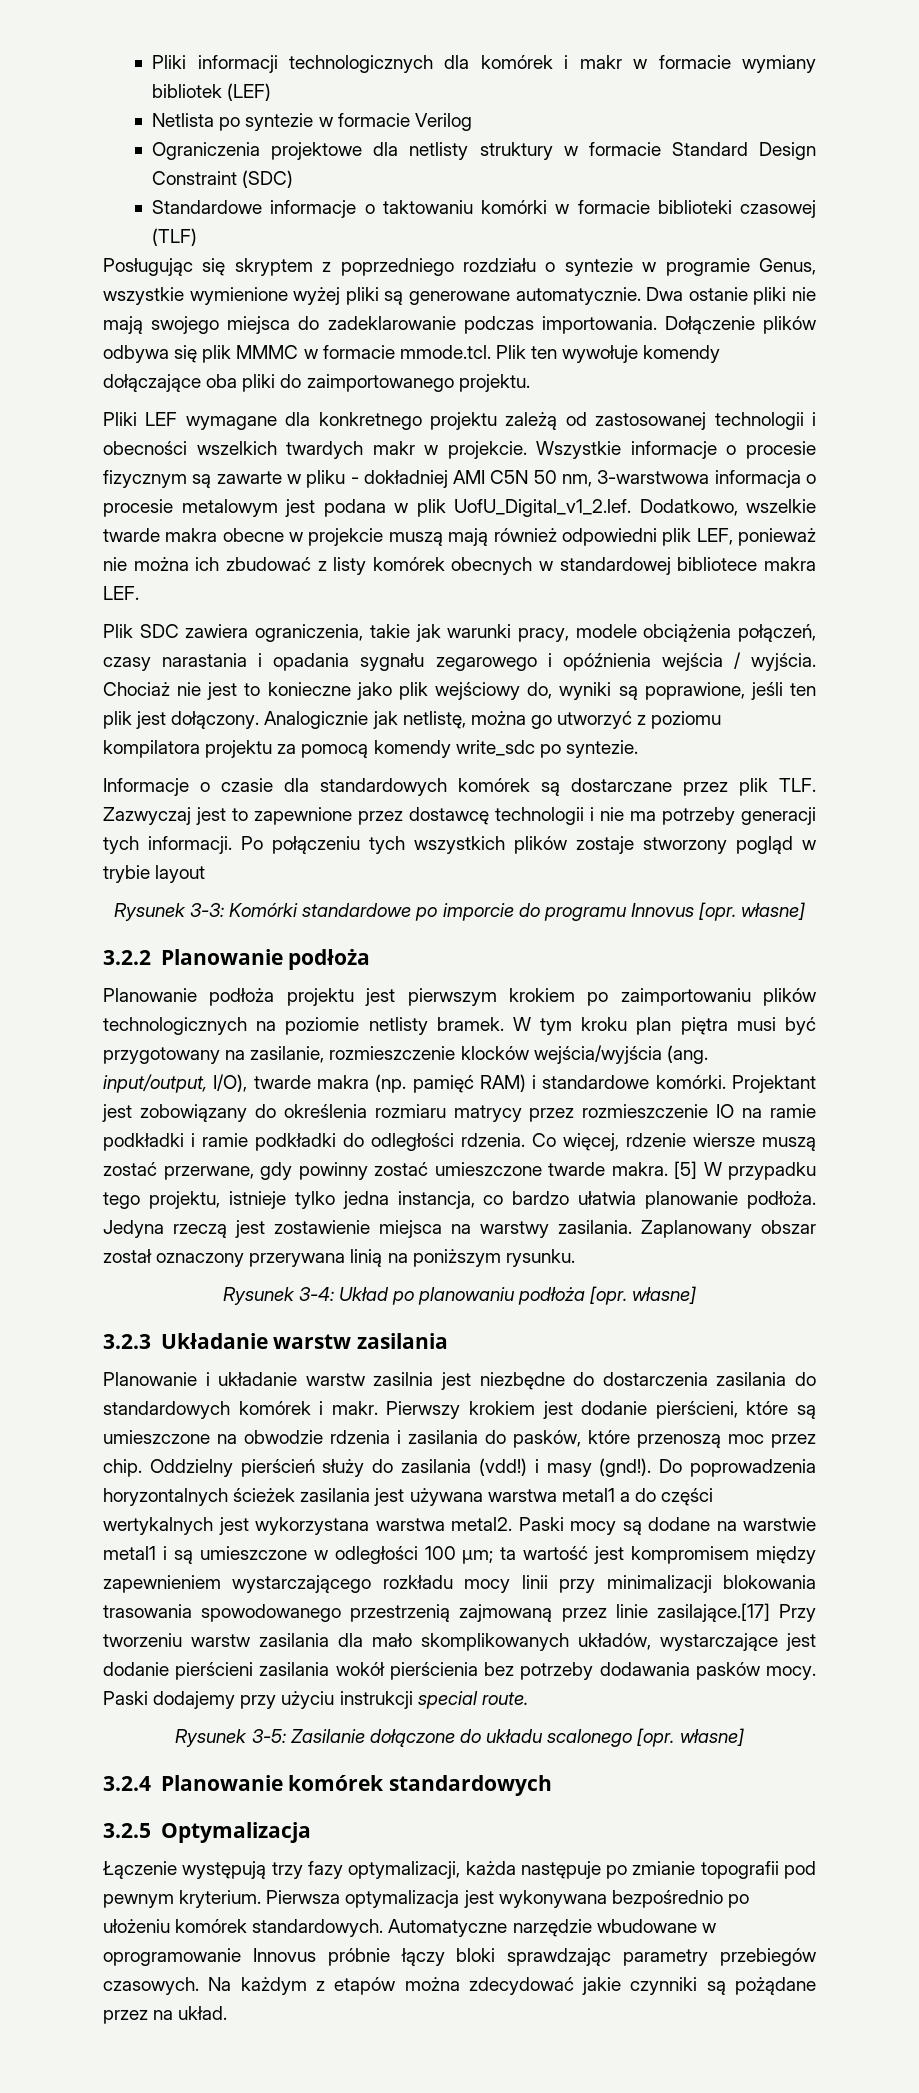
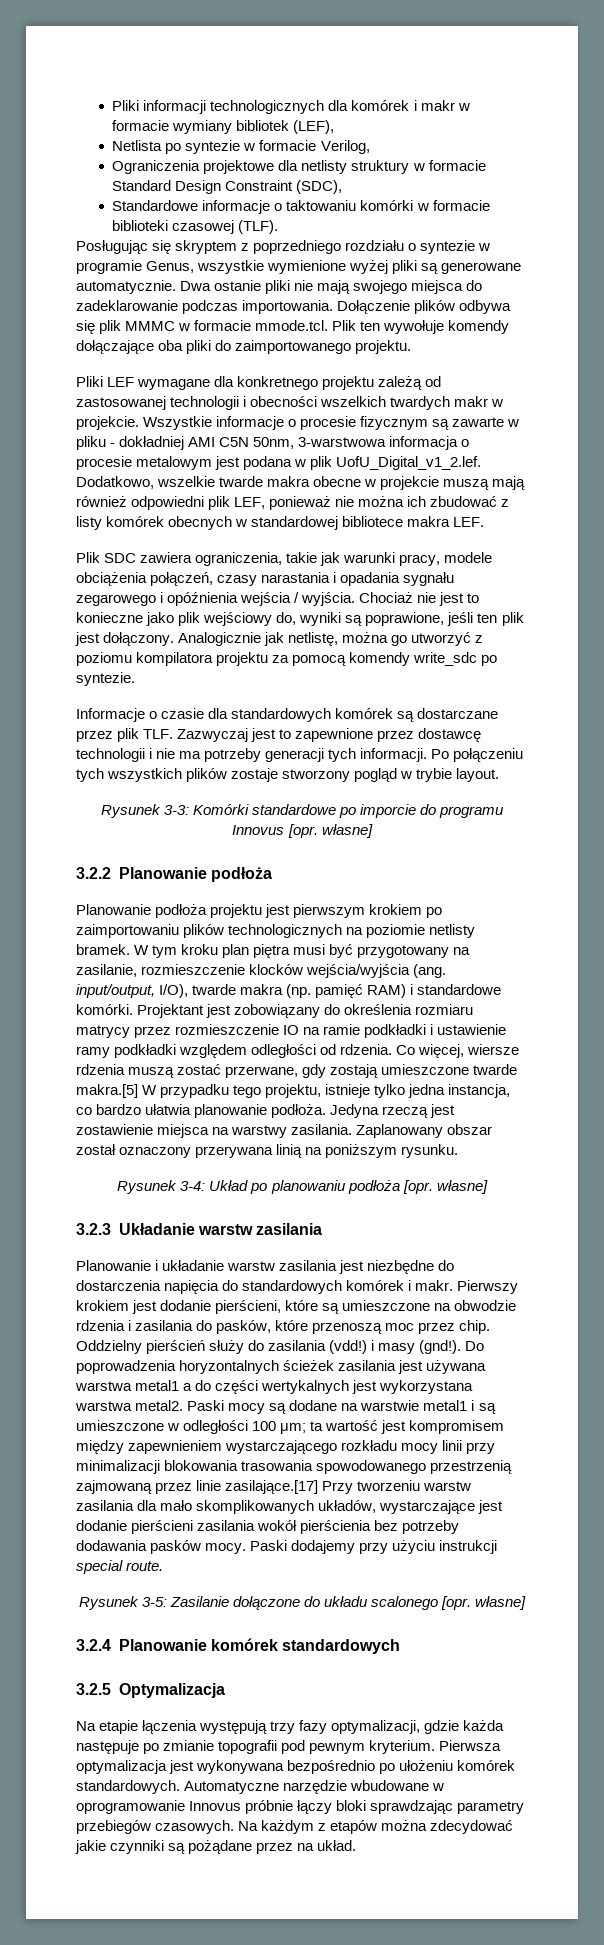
- Pliki informacji technologicznych dla komórek i makr w formacie wymiany bibliotek (LEF)
+ Pliki informacji technologicznych dla komórek i makr w formacie wymiany bibliotek (LEF),
- Netlista po syntezie w formacie Verilog
+ Netlista po syntezie w formacie Verilog,
- Ograniczenia projektowe dla netlisty struktury w formacie Standard Design Constraint (SDC)
+ Ograniczenia projektowe dla netlisty struktury w formacie Standard Design Constraint (SDC),
- Standardowe informacje o taktowaniu komórki w formacie biblioteki czasowej (TLF)
+ Standardowe informacje o taktowaniu komórki w formacie biblioteki czasowej (TLF).
- Wszystkie informacje o procesie fizycznym są zawarte w pliku - dokładniej AMI C5N 50 nm, 3-warstwowa informacja o procesie metalowym jest podana w plik UofU_Digital_v1_2.lef. Dodatkowo, wszelkie twarde makra obecne w projekcie muszą mają również odpowiedni plik LEF, ponieważ nie można ich zbudować z listy komórek obecnych w standardowej bibliotece makra LEF.
+ Wszystkie informacje o procesie fizycznym są zawarte w pliku - dokładniej AMI C5N 50nm, 3-warstwowa informacja o procesie metalowym jest podana w plik UofU_Digital_v1_2.lef. Dodatkowo, wszelkie twarde makra obecne w projekcie muszą mają również odpowiedni plik LEF, ponieważ nie można ich zbudować z listy komórek obecnych w standardowej bibliotece makra LEF.
- Po połączeniu tych wszystkich plików zostaje stworzony pogląd w trybie layout
+ Po połączeniu tych wszystkich plików zostaje stworzony pogląd w trybie layout.
- Projektant jest zobowiązany do określenia rozmiaru matrycy przez rozmieszczenie IO na ramie podkładki i ramie podkładki do odległości rdzenia.
+ Projektant jest zobowiązany do określenia rozmiaru matrycy przez rozmieszczenie IO na ramie podkładki i ustawienie ramy podkładki względem odległości od rdzenia.
- Co więcej, rdzenie wiersze muszą zostać przerwane, gdy powinny zostać umieszczone twarde makra. [5] W przypadku tego projektu, istnieje tylko jedna instancja, co bardzo ułatwia planowanie podłoża.
+ Co więcej, wiersze rdzenia muszą zostać przerwane, gdy zostają umieszczone twarde makra.[5] W przypadku tego projektu, istnieje tylko jedna instancja, co bardzo ułatwia planowanie podłoża.
- Planowanie i układanie warstw zasilnia jest niezbędne do dostarczenia zasilania do standardowych komórek i makr.
+ Planowanie i układanie warstw zasilania jest niezbędne do dostarczenia napięcia do standardowych komórek i makr.
- Łączenie występują trzy fazy optymalizacji, każda następuje po zmianie topografii pod pewnym kryterium.
+ Na etapie łączenia występują trzy fazy optymalizacji, gdzie każda następuje po zmianie topografii pod pewnym kryterium.

